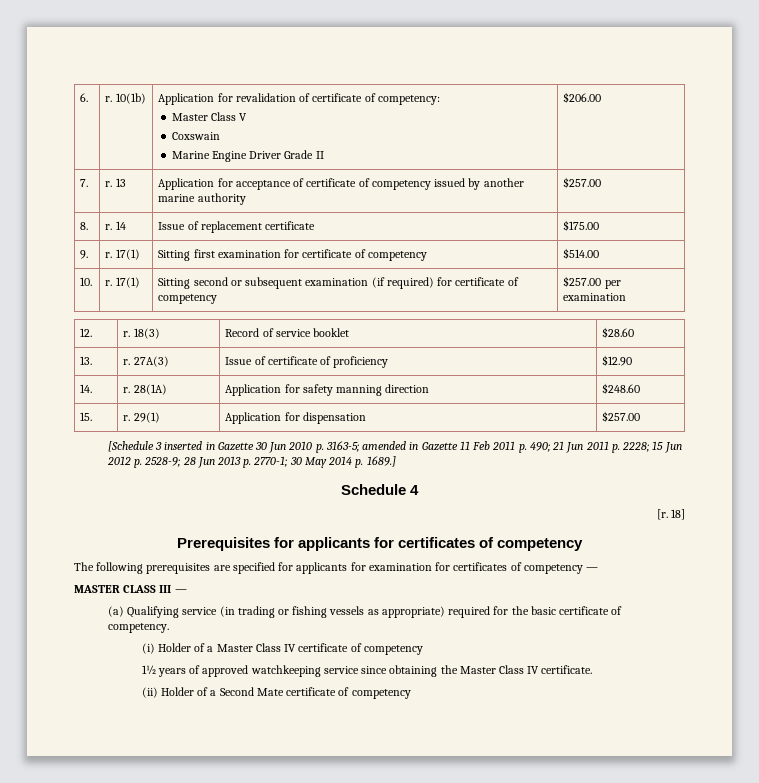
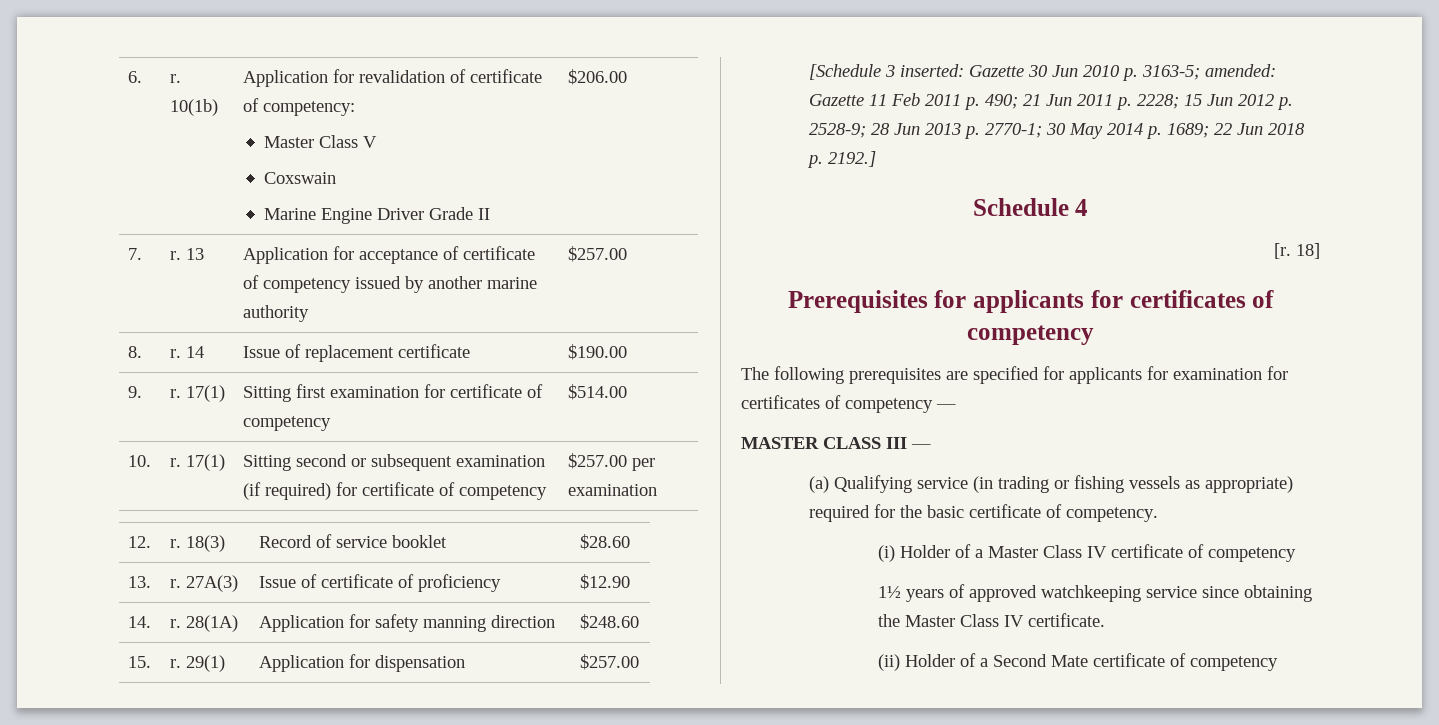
- 8. | r. 14 | Issue of replacement certificate | $175.00
+ 8. | r. 14 | Issue of replacement certificate | $190.00
- [Schedule 3 inserted in Gazette 30 Jun 2010 p. 3163-5; amended in Gazette 11 Feb 2011 p. 490; 21 Jun 2011 p. 2228; 15 Jun 2012 p. 2528-9; 28 Jun 2013 p. 2770-1; 30 May 2014 p. 1689.]
+ [Schedule 3 inserted: Gazette 30 Jun 2010 p. 3163-5; amended: Gazette 11 Feb 2011 p. 490; 21 Jun 2011 p. 2228; 15 Jun 2012 p. 2528-9; 28 Jun 2013 p. 2770-1; 30 May 2014 p. 1689; 22 Jun 2018 p. 2192.]

